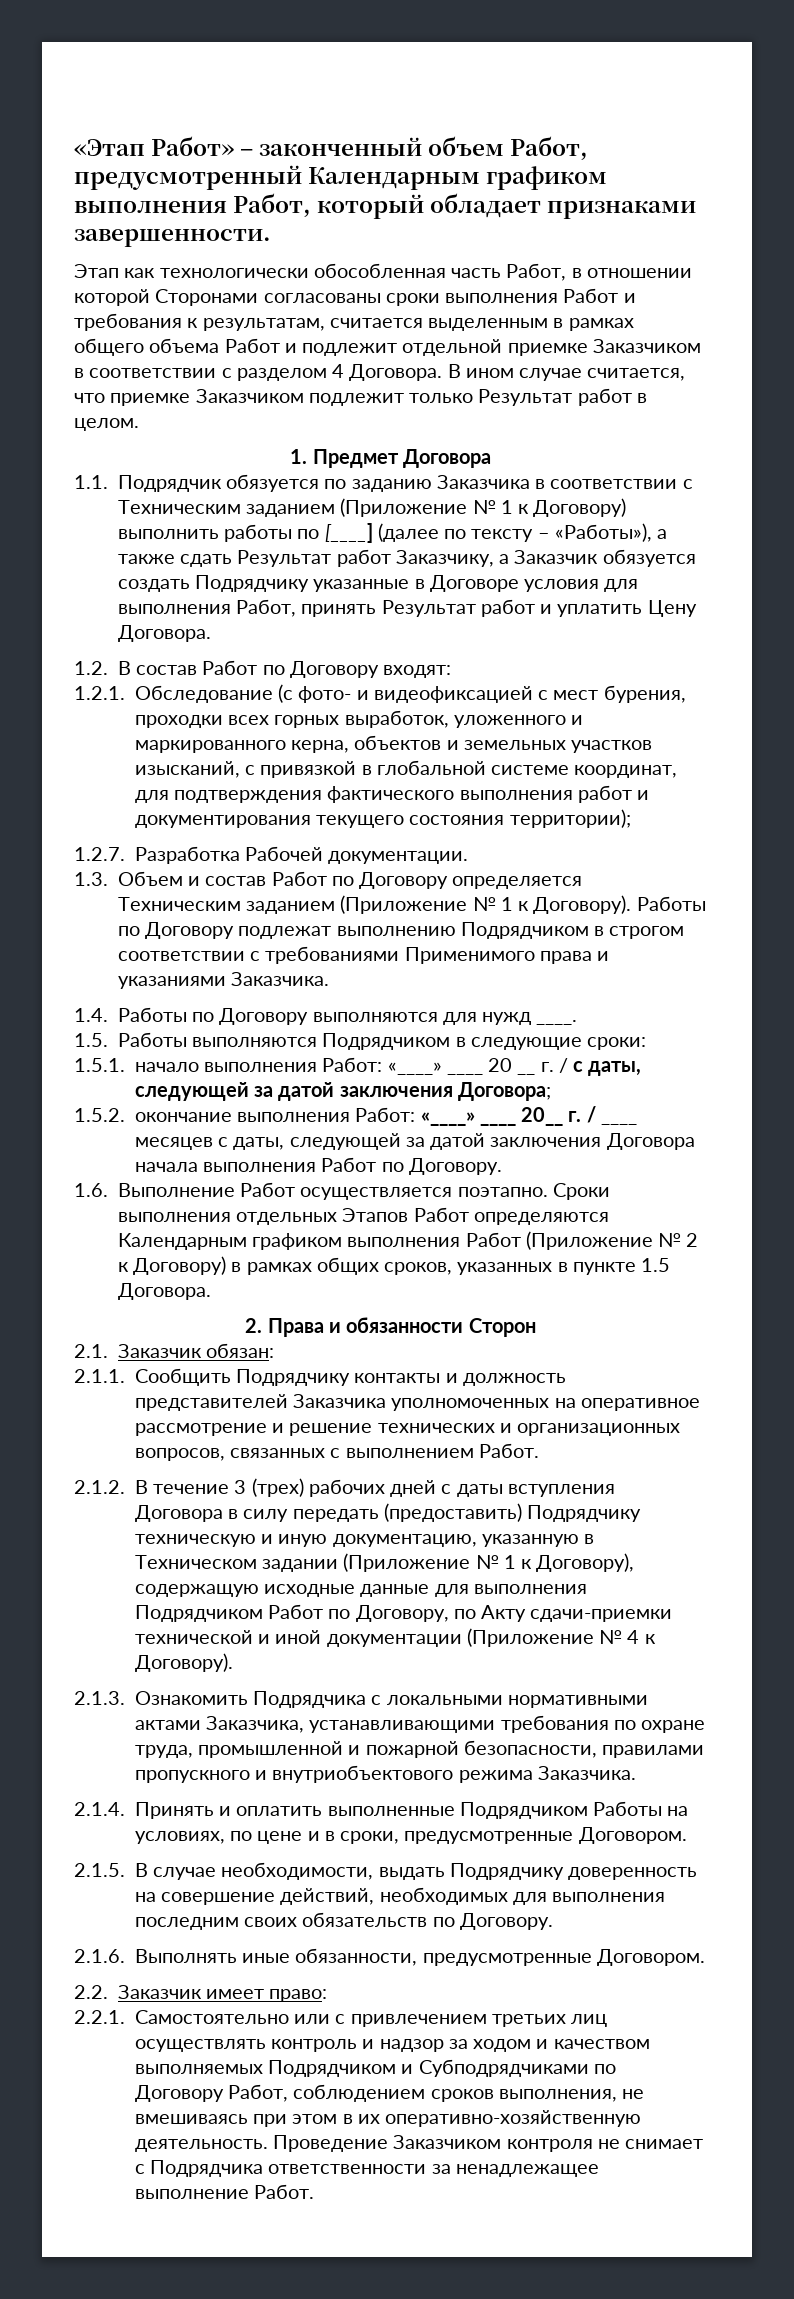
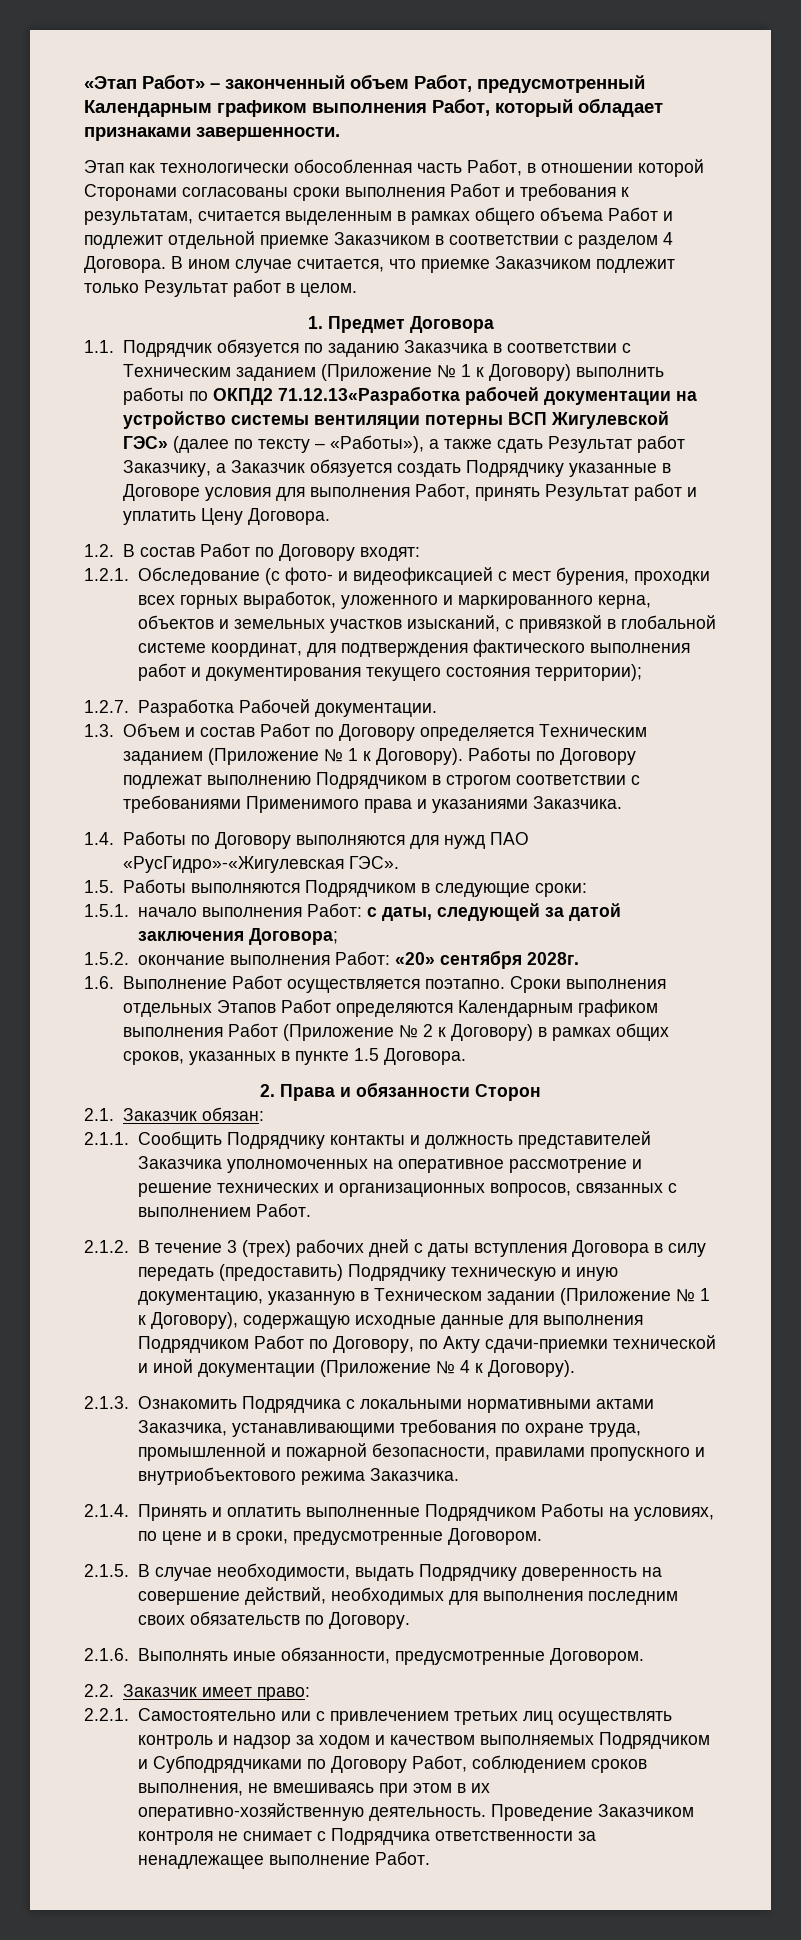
- 1.1. Подрядчик обязуется по заданию Заказчика в соответствии с Техническим заданием (Приложение № 1 к Договору) выполнить работы по [____] (далее по тексту – «Работы»), а также сдать Результат работ Заказчику, а Заказчик обязуется создать Подрядчику указанные в Договоре условия для выполнения Работ, принять Результат работ и уплатить Цену Договора.
+ 1.1. Подрядчик обязуется по заданию Заказчика в соответствии с Техническим заданием (Приложение № 1 к Договору) выполнить работы по ОКПД2 71.12.13«Разработка рабочей документации на устройство системы вентиляции потерны ВСП Жигулевской ГЭС» (далее по тексту – «Работы»), а также сдать Результат работ Заказчику, а Заказчик обязуется создать Подрядчику указанные в Договоре условия для выполнения Работ, принять Результат работ и уплатить Цену Договора.
- 1.4. Работы по Договору выполняются для нужд ____.
+ 1.4. Работы по Договору выполняются для нужд ПАО «РусГидро»-«Жигулевская ГЭС».
- 1.5.1. начало выполнения Работ: «____» ____ 20 __ г. / с даты, следующей за датой заключения Договора;
+ 1.5.1. начало выполнения Работ: с даты, следующей за датой заключения Договора;
- 1.5.2. окончание выполнения Работ: «____» ____ 20__ г. / ____ месяцев с даты, следующей за датой заключения Договора начала выполнения Работ по Договору.
+ 1.5.2. окончание выполнения Работ: «20» сентября 2028г.

